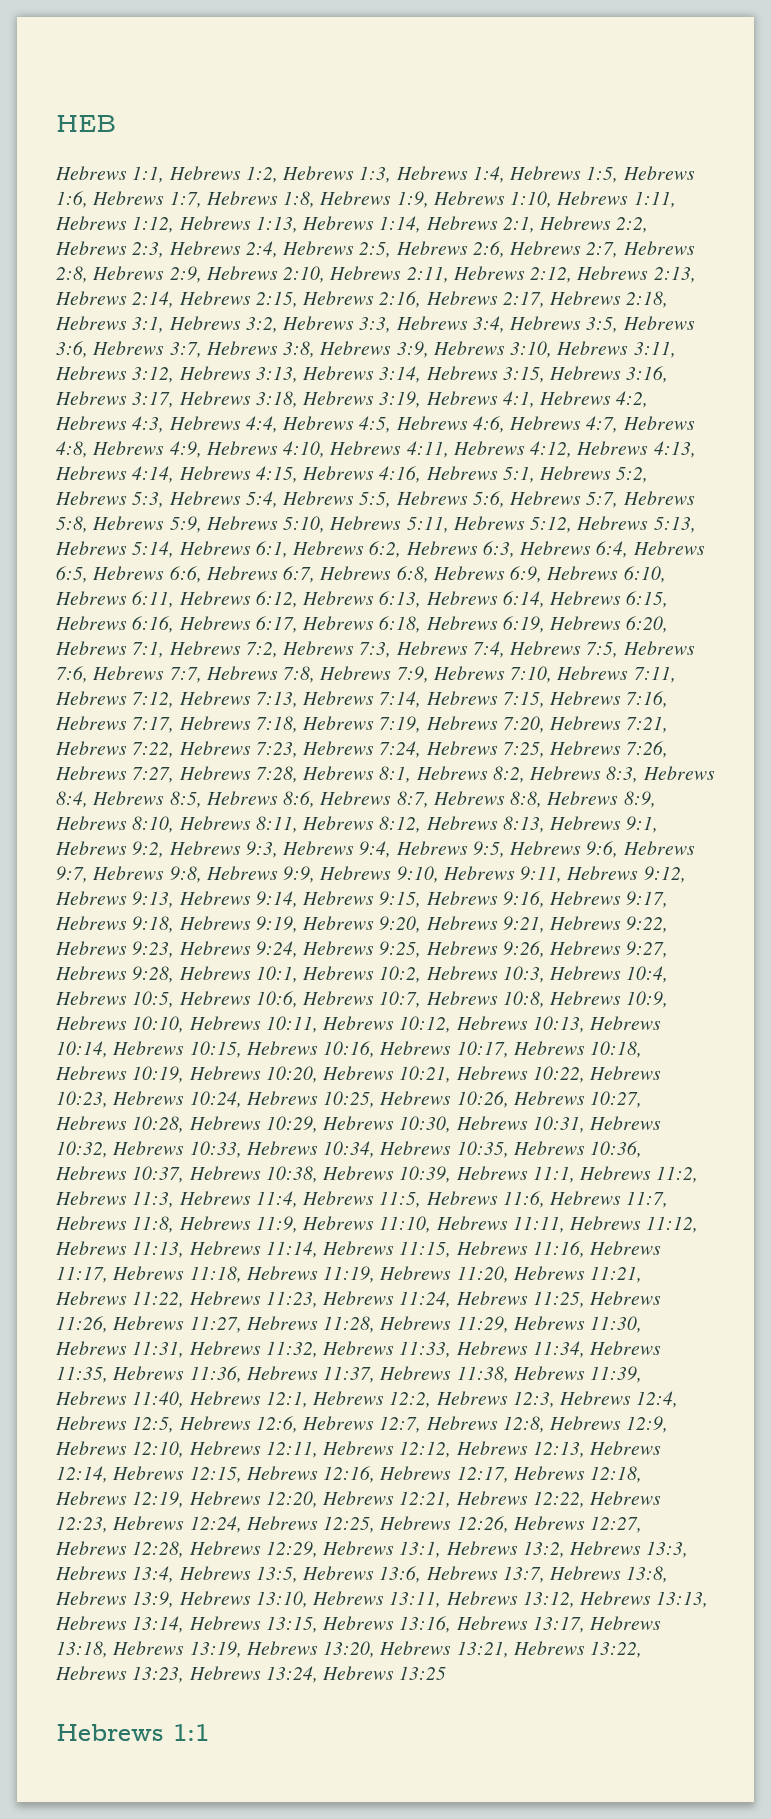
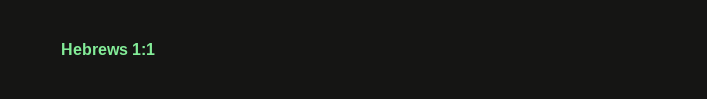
- HEB
- Hebrews 1:1, Hebrews 1:2, Hebrews 1:3, Hebrews 1:4, Hebrews 1:5, Hebrews 1:6, Hebrews 1:7, Hebrews 1:8, Hebrews 1:9, Hebrews 1:10, Hebrews 1:11, Hebrews 1:12, Hebrews 1:13, Hebrews 1:14, Hebrews 2:1, Hebrews 2:2, Hebrews 2:3, Hebrews 2:4, Hebrews 2:5, Hebrews 2:6, Hebrews 2:7, Hebrews 2:8, Hebrews 2:9, Hebrews 2:10, Hebrews 2:11, Hebrews 2:12, Hebrews 2:13, Hebrews 2:14, Hebrews 2:15, Hebrews 2:16, Hebrews 2:17, Hebrews 2:18, Hebrews 3:1, Hebrews 3:2, Hebrews 3:3, Hebrews 3:4, Hebrews 3:5, Hebrews 3:6, Hebrews 3:7, Hebrews 3:8, Hebrews 3:9, Hebrews 3:10, Hebrews 3:11, Hebrews 3:12, Hebrews 3:13, Hebrews 3:14, Hebrews 3:15, Hebrews 3:16, Hebrews 3:17, Hebrews 3:18, Hebrews 3:19, Hebrews 4:1, Hebrews 4:2, Hebrews 4:3, Hebrews 4:4, Hebrews 4:5, Hebrews 4:6, Hebrews 4:7, Hebrews 4:8, Hebrews 4:9, Hebrews 4:10, Hebrews 4:11, Hebrews 4:12, Hebrews 4:13, Hebrews 4:14, Hebrews 4:15, Hebrews 4:16, Hebrews 5:1, Hebrews 5:2, Hebrews 5:3, Hebrews 5:4, Hebrews 5:5, Hebrews 5:6, Hebrews 5:7, Hebrews 5:8, Hebrews 5:9, Hebrews 5:10, Hebrews 5:11, Hebrews 5:12, Hebrews 5:13, Hebrews 5:14, Hebrews 6:1, Hebrews 6:2, Hebrews 6:3, Hebrews 6:4, Hebrews 6:5, Hebrews 6:6, Hebrews 6:7, Hebrews 6:8, Hebrews 6:9, Hebrews 6:10, Hebrews 6:11, Hebrews 6:12, Hebrews 6:13, Hebrews 6:14, Hebrews 6:15, Hebrews 6:16, Hebrews 6:17, Hebrews 6:18, Hebrews 6:19, Hebrews 6:20, Hebrews 7:1, Hebrews 7:2, Hebrews 7:3, Hebrews 7:4, Hebrews 7:5, Hebrews 7:6, Hebrews 7:7, Hebrews 7:8, Hebrews 7:9, Hebrews 7:10, Hebrews 7:11, Hebrews 7:12, Hebrews 7:13, Hebrews 7:14, Hebrews 7:15, Hebrews 7:16, Hebrews 7:17, Hebrews 7:18, Hebrews 7:19, Hebrews 7:20, Hebrews 7:21, Hebrews 7:22, Hebrews 7:23, Hebrews 7:24, Hebrews 7:25, Hebrews 7:26, Hebrews 7:27, Hebrews 7:28, Hebrews 8:1, Hebrews 8:2, Hebrews 8:3, Hebrews 8:4, Hebrews 8:5, Hebrews 8:6, Hebrews 8:7, Hebrews 8:8, Hebrews 8:9, Hebrews 8:10, Hebrews 8:11, Hebrews 8:12, Hebrews 8:13, Hebrews 9:1, Hebrews 9:2, Hebrews 9:3, Hebrews 9:4, Hebrews 9:5, Hebrews 9:6, Hebrews 9:7, Hebrews 9:8, Hebrews 9:9, Hebrews 9:10, Hebrews 9:11, Hebrews 9:12, Hebrews 9:13, Hebrews 9:14, Hebrews 9:15, Hebrews 9:16, Hebrews 9:17, Hebrews 9:18, Hebrews 9:19, Hebrews 9:20, Hebrews 9:21, Hebrews 9:22, Hebrews 9:23, Hebrews 9:24, Hebrews 9:25, Hebrews 9:26, Hebrews 9:27, Hebrews 9:28, Hebrews 10:1, Hebrews 10:2, Hebrews 10:3, Hebrews 10:4, Hebrews 10:5, Hebrews 10:6, Hebrews 10:7, Hebrews 10:8, Hebrews 10:9, Hebrews 10:10, Hebrews 10:11, Hebrews 10:12, Hebrews 10:13, Hebrews 10:14, Hebrews 10:15, Hebrews 10:16, Hebrews 10:17, Hebrews 10:18, Hebrews 10:19, Hebrews 10:20, Hebrews 10:21, Hebrews 10:22, Hebrews 10:23, Hebrews 10:24, Hebrews 10:25, Hebrews 10:26, Hebrews 10:27, Hebrews 10:28, Hebrews 10:29, Hebrews 10:30, Hebrews 10:31, Hebrews 10:32, Hebrews 10:33, Hebrews 10:34, Hebrews 10:35, Hebrews 10:36, Hebrews 10:37, Hebrews 10:38, Hebrews 10:39, Hebrews 11:1, Hebrews 11:2, Hebrews 11:3, Hebrews 11:4, Hebrews 11:5, Hebrews 11:6, Hebrews 11:7, Hebrews 11:8, Hebrews 11:9, Hebrews 11:10, Hebrews 11:11, Hebrews 11:12, Hebrews 11:13, Hebrews 11:14, Hebrews 11:15, Hebrews 11:16, Hebrews 11:17, Hebrews 11:18, Hebrews 11:19, Hebrews 11:20, Hebrews 11:21, Hebrews 11:22, Hebrews 11:23, Hebrews 11:24, Hebrews 11:25, Hebrews 11:26, Hebrews 11:27, Hebrews 11:28, Hebrews 11:29, Hebrews 11:30, Hebrews 11:31, Hebrews 11:32, Hebrews 11:33, Hebrews 11:34, Hebrews 11:35, Hebrews 11:36, Hebrews 11:37, Hebrews 11:38, Hebrews 11:39, Hebrews 11:40, Hebrews 12:1, Hebrews 12:2, Hebrews 12:3, Hebrews 12:4, Hebrews 12:5, Hebrews 12:6, Hebrews 12:7, Hebrews 12:8, Hebrews 12:9, Hebrews 12:10, Hebrews 12:11, Hebrews 12:12, Hebrews 12:13, Hebrews 12:14, Hebrews 12:15, Hebrews 12:16, Hebrews 12:17, Hebrews 12:18, Hebrews 12:19, Hebrews 12:20, Hebrews 12:21, Hebrews 12:22, Hebrews 12:23, Hebrews 12:24, Hebrews 12:25, Hebrews 12:26, Hebrews 12:27, Hebrews 12:28, Hebrews 12:29, Hebrews 13:1, Hebrews 13:2, Hebrews 13:3, Hebrews 13:4, Hebrews 13:5, Hebrews 13:6, Hebrews 13:7, Hebrews 13:8, Hebrews 13:9, Hebrews 13:10, Hebrews 13:11, Hebrews 13:12, Hebrews 13:13, Hebrews 13:14, Hebrews 13:15, Hebrews 13:16, Hebrews 13:17, Hebrews 13:18, Hebrews 13:19, Hebrews 13:20, Hebrews 13:21, Hebrews 13:22, Hebrews 13:23, Hebrews 13:24, Hebrews 13:25

